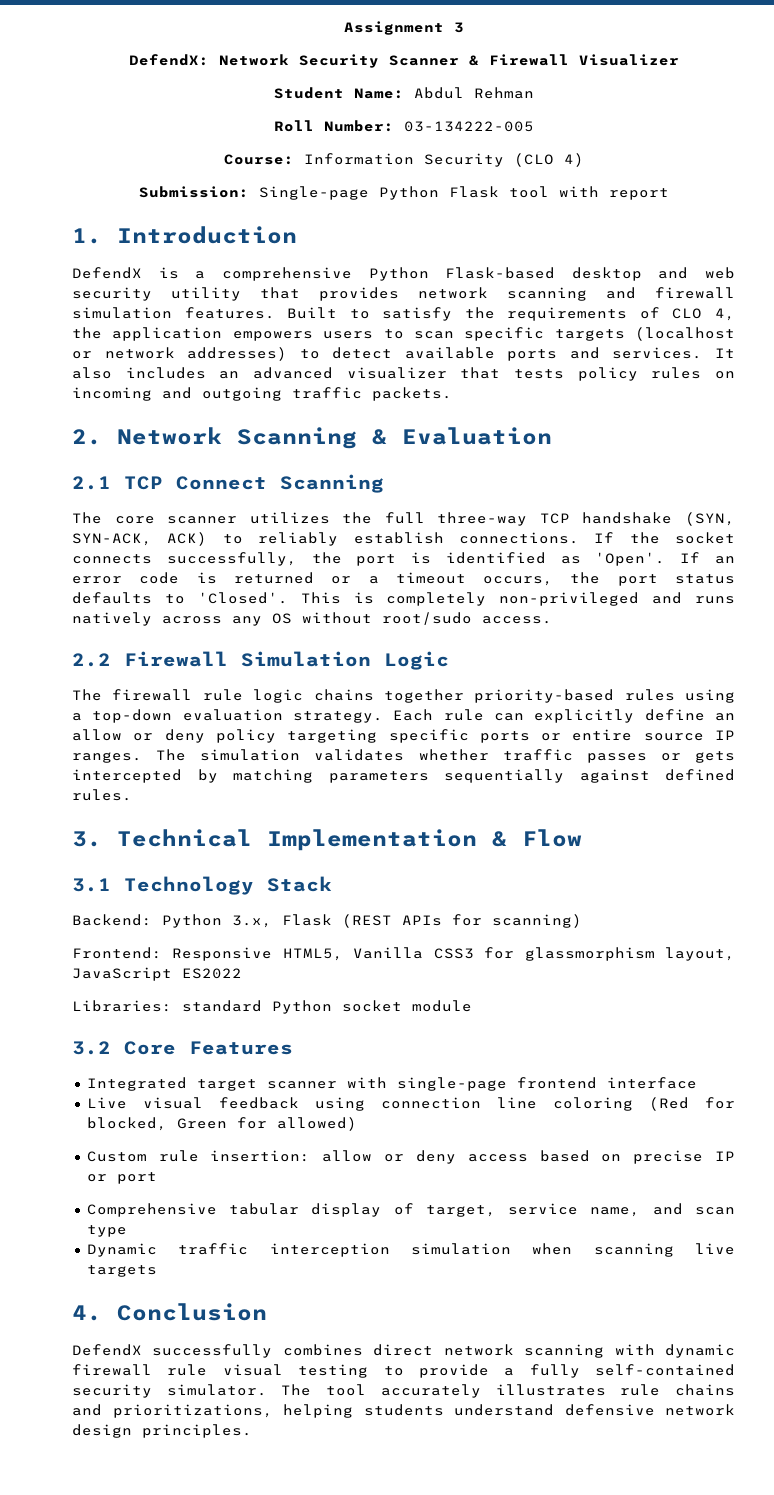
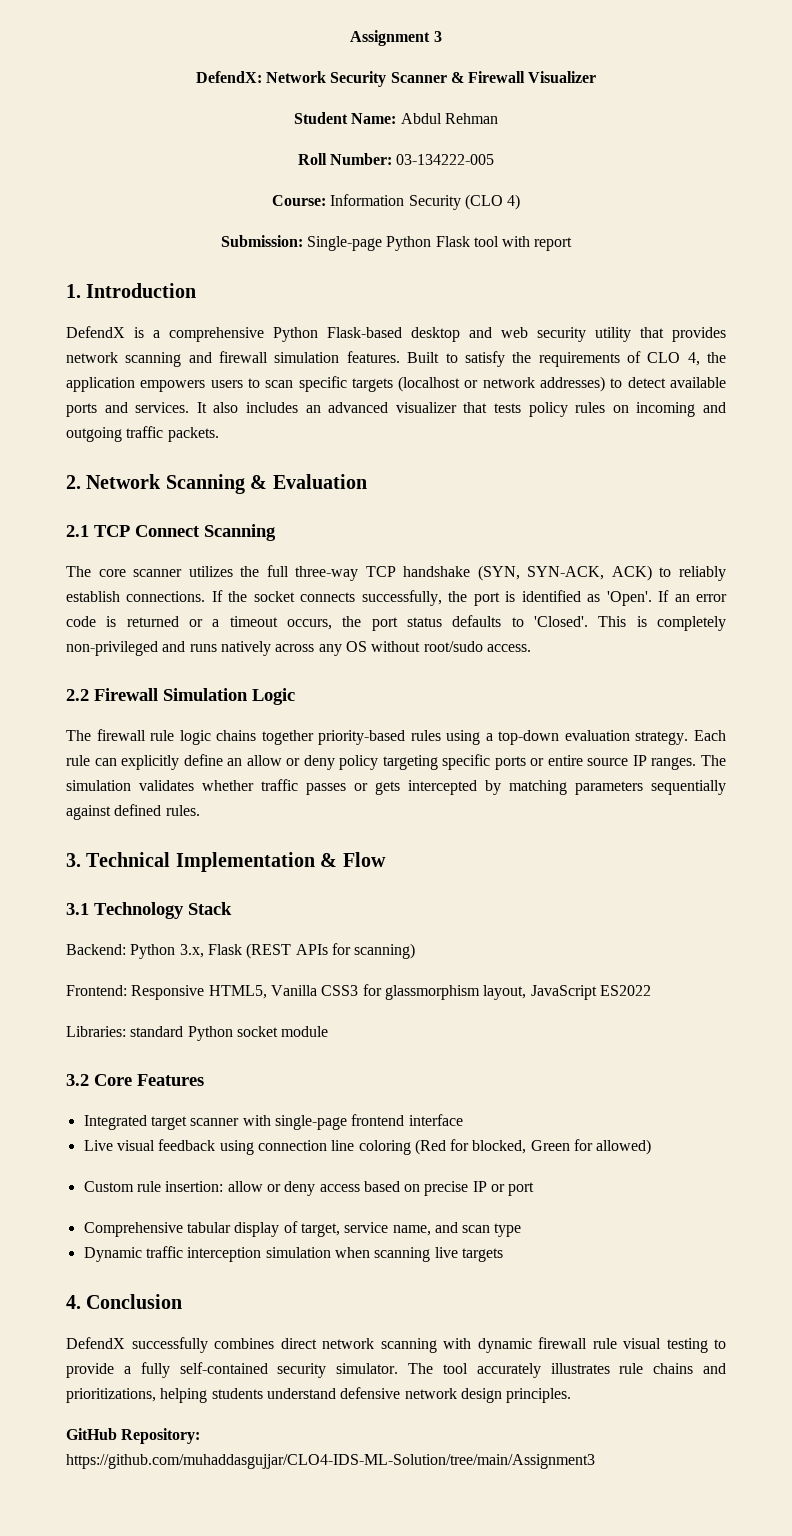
+ GitHub Repository: https://github.com/muhaddasgujjar/CLO4-IDS-ML-Solution/tree/main/Assignment3

